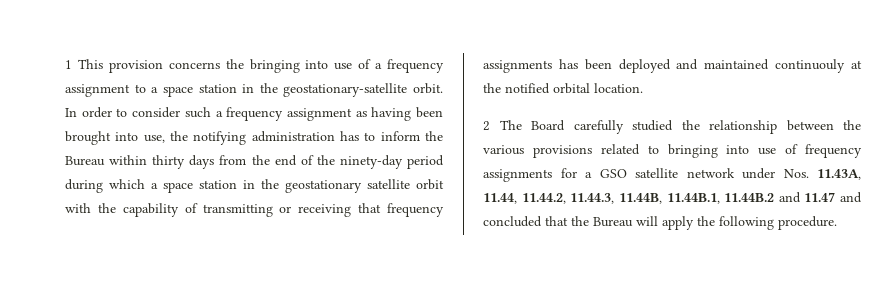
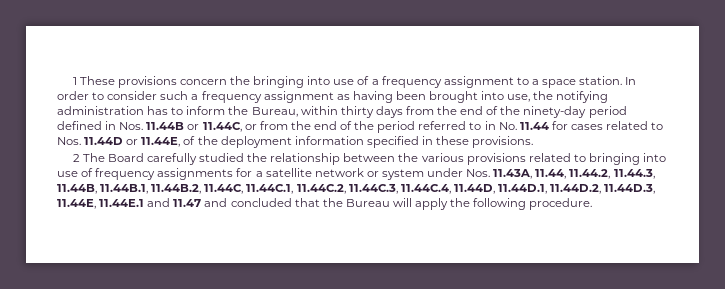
- 1 This provision concerns the bringing into use of a frequency assignment to a space station in the geostationary-satellite orbit.
+ 1 These provisions concern the bringing into use of a frequency assignment to a space station.
- In order to consider such a frequency assignment as having been brought into use, the notifying administration has to inform the Bureau within thirty days from the end of the ninety-day period during which a space station in the geostationary satellite orbit with the capability of transmitting or receiving that frequency assignments has been deployed and maintained continuouly at the notified orbital location.
+ In order to consider such a frequency assignment as having been brought into use, the notifying administration has to inform the Bureau, within thirty days from the end of the ninety-day period defined in Nos. 11.44B or 11.44C, or from the end of the period referred to in No. 11.44 for cases related to Nos. 11.44D or 11.44E, of the deployment information specified in these provisions.
- 2 The Board carefully studied the relationship between the various provisions related to bringing into use of frequency assignments for a GSO satellite network under Nos. 11.43A, 11.44, 11.44.2, 11.44.3, 11.44B, 11.44B.1, 11.44B.2 and 11.47 and concluded that the Bureau will apply the following procedure.
+ 2 The Board carefully studied the relationship between the various provisions related to bringing into use of frequency assignments for a satellite network or system under Nos. 11.43A, 11.44, 11.44.2, 11.44.3, 11.44B, 11.44B.1, 11.44B.2, 11.44C, 11.44C.1, 11.44C.2, 11.44C.3, 11.44C.4, 11.44D, 11.44D.1, 11.44D.2, 11.44D.3, 11.44E, 11.44E.1 and 11.47 and concluded that the Bureau will apply the following procedure.

